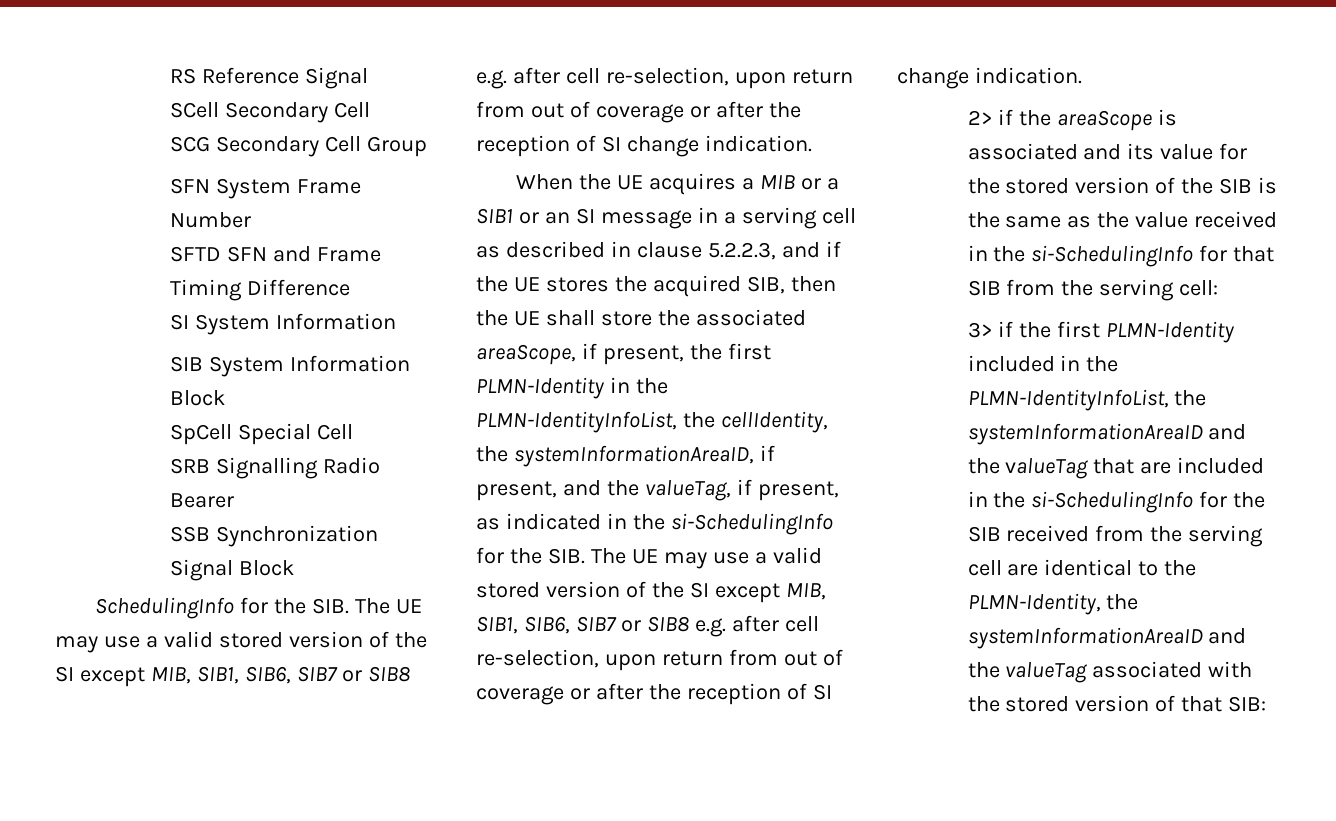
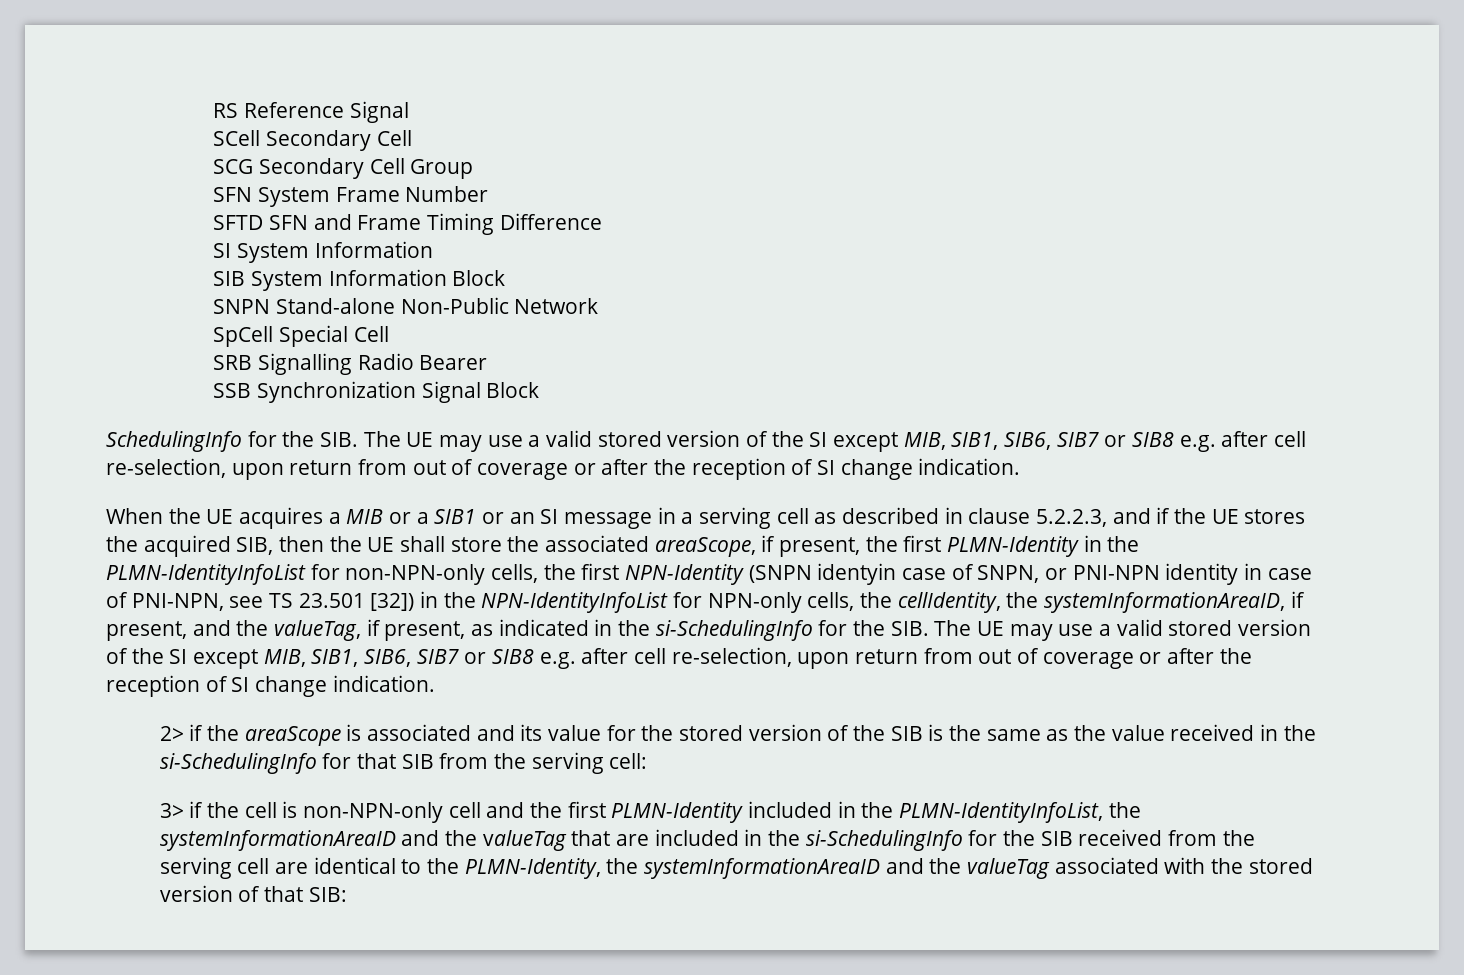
+ SNPN Stand-alone Non-Public Network
- When the UE acquires a MIB or a SIB1 or an SI message in a serving cell as described in clause 5.2.2.3, and if the UE stores the acquired SIB, then the UE shall store the associated areaScope, if present, the first PLMN-Identity in the PLMN-IdentityInfoList, the cellIdentity, the systemInformationAreaID, if present, and the valueTag, if present, as indicated in the si-SchedulingInfo for the SIB. The UE may use a valid stored version of the SI except MIB, SIB1, SIB6, SIB7 or SIB8 e.g. after cell re-selection, upon return from out of coverage or after the reception of SI change indication.
+ When the UE acquires a MIB or a SIB1 or an SI message in a serving cell as described in clause 5.2.2.3, and if the UE stores the acquired SIB, then the UE shall store the associated areaScope, if present, the first PLMN-Identity in the PLMN-IdentityInfoList for non-NPN-only cells, the first NPN-Identity (SNPN identyin case of SNPN, or PNI-NPN identity in case of PNI-NPN, see TS 23.501 [32]) in the NPN-IdentityInfoList for NPN-only cells, the cellIdentity, the systemInformationAreaID, if present, and the valueTag, if present, as indicated in the si-SchedulingInfo for the SIB. The UE may use a valid stored version of the SI except MIB, SIB1, SIB6, SIB7 or SIB8 e.g. after cell re-selection, upon return from out of coverage or after the reception of SI change indication.
- 3> if the first PLMN-Identity included in the PLMN-IdentityInfoList, the systemInformationAreaID and the valueTag that are included in the si-SchedulingInfo for the SIB received from the serving cell are identical to the PLMN-Identity, the systemInformationAreaID and the valueTag associated with the stored version of that SIB:
+ 3> if the cell is non-NPN-only cell and the first PLMN-Identity included in the PLMN-IdentityInfoList, the systemInformationAreaID and the valueTag that are included in the si-SchedulingInfo for the SIB received from the serving cell are identical to the PLMN-Identity, the systemInformationAreaID and the valueTag associated with the stored version of that SIB:

